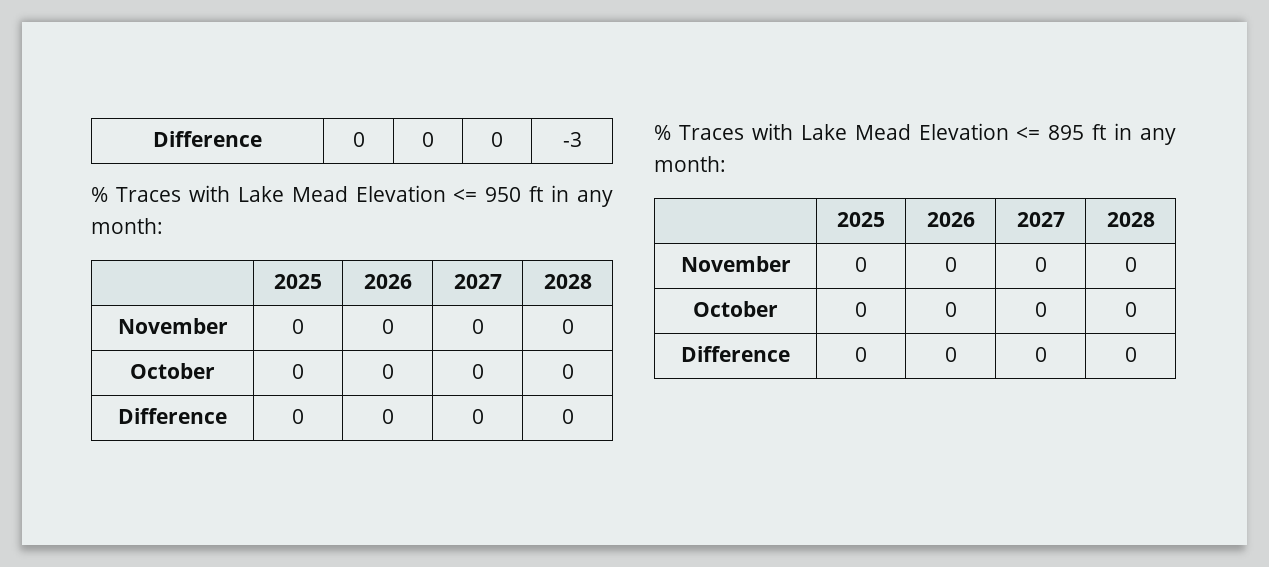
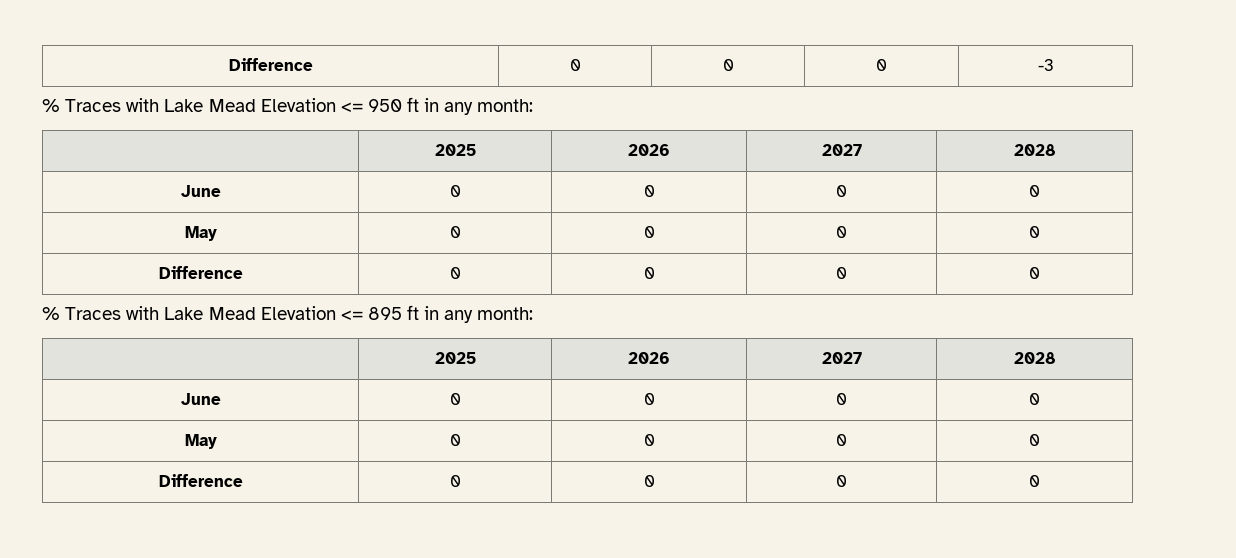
  % Traces with Lake Mead Elevation <= 950 ft in any month:
  | 2025 | 2026 | 2027 | 2028
- November | 0 | 0 | 0 | 0
- October | 0 | 0 | 0 | 0
+ June | 0 | 0 | 0 | 0
+ May | 0 | 0 | 0 | 0
  % Traces with Lake Mead Elevation <= 895 ft in any month:
  | 2025 | 2026 | 2027 | 2028
- November | 0 | 0 | 0 | 0
- October | 0 | 0 | 0 | 0
+ June | 0 | 0 | 0 | 0
+ May | 0 | 0 | 0 | 0

